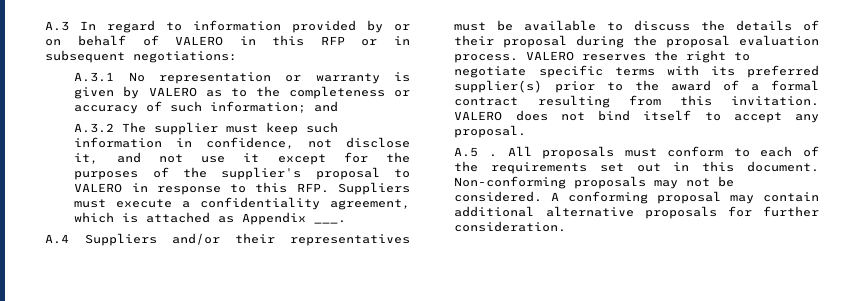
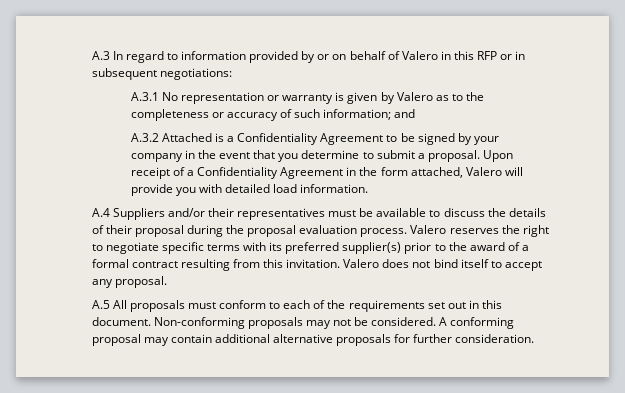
- A.3 In regard to information provided by or on behalf of VALERO in this RFP or in subsequent negotiations:
+ A.3 In regard to information provided by or on behalf of Valero in this RFP or in subsequent negotiations:
- A.3.1 No representation or warranty is given by VALERO as to the completeness or accuracy of such information; and
+ A.3.1 No representation or warranty is given by Valero as to the completeness or accuracy of such information; and
- A.3.2 The supplier must keep such information in confidence, not disclose it, and not use it except for the purposes of the supplier's proposal to VALERO in response to this RFP. Suppliers must execute a confidentiality agreement, which is attached as Appendix ___.
+ A.3.2 Attached is a Confidentiality Agreement to be signed by your company in the event that you determine to submit a proposal. Upon receipt of a Confidentiality Agreement in the form attached, Valero will provide you with detailed load information.
- VALERO reserves the right to negotiate specific terms with its preferred supplier(s) prior to the award of a formal contract resulting from this invitation.
+ Valero reserves the right to negotiate specific terms with its preferred supplier(s) prior to the award of a formal contract resulting from this invitation.
- VALERO does not bind itself to accept any proposal.
+ Valero does not bind itself to accept any proposal.
- A.5 . All proposals must conform to each of the requirements set out in this document.
+ A.5 All proposals must conform to each of the requirements set out in this document.

